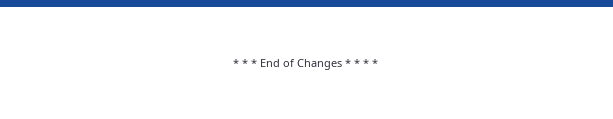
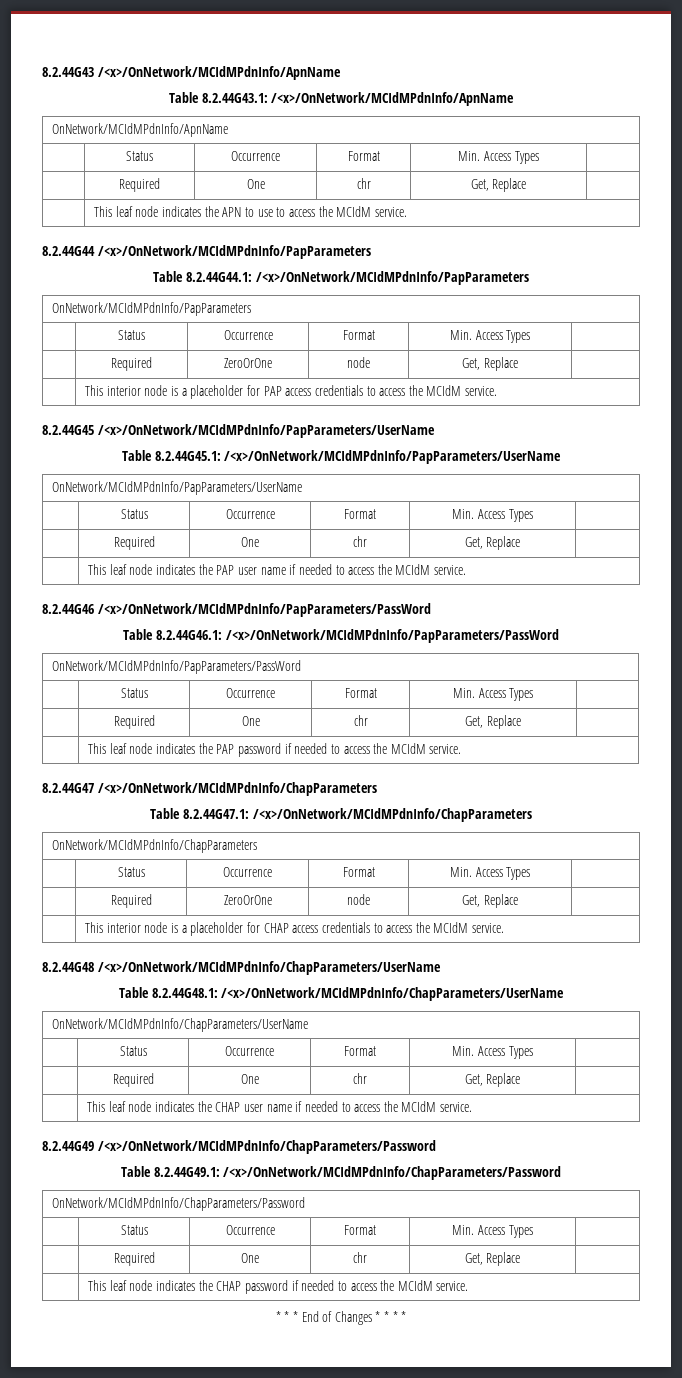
+ 8.2.44G43 /<x>/OnNetwork/MCIdMPdnInfo/ApnName
+ Table 8.2.44G43.1: /<x>/OnNetwork/MCIdMPdnInfo/ApnName
+ OnNetwork/MCIdMPdnInfo/ApnName
+ | Status | Occurrence | Format | Min. Access Types |
+ | Required | One | chr | Get, Replace |
+ | This leaf node indicates the APN to use to access the MCIdM service.
+ 8.2.44G44 /<x>/OnNetwork/MCIdMPdnInfo/PapParameters
+ Table 8.2.44G44.1: /<x>/OnNetwork/MCIdMPdnInfo/PapParameters
+ OnNetwork/MCIdMPdnInfo/PapParameters
+ | Status | Occurrence | Format | Min. Access Types |
+ | Required | ZeroOrOne | node | Get, Replace |
+ | This interior node is a placeholder for PAP access credentials to access the MCIdM service.
+ 8.2.44G45 /<x>/OnNetwork/MCIdMPdnInfo/PapParameters/UserName
+ Table 8.2.44G45.1: /<x>/OnNetwork/MCIdMPdnInfo/PapParameters/UserName
+ OnNetwork/MCIdMPdnInfo/PapParameters/UserName
+ | Status | Occurrence | Format | Min. Access Types |
+ | Required | One | chr | Get, Replace |
+ | This leaf node indicates the PAP user name if needed to access the MCIdM service.
+ 8.2.44G46 /<x>/OnNetwork/MCIdMPdnInfo/PapParameters/PassWord
+ Table 8.2.44G46.1: /<x>/OnNetwork/MCIdMPdnInfo/PapParameters/PassWord
+ OnNetwork/MCIdMPdnInfo/PapParameters/PassWord
+ | Status | Occurrence | Format | Min. Access Types |
+ | Required | One | chr | Get, Replace |
+ | This leaf node indicates the PAP password if needed to access the MCIdM service.
+ 8.2.44G47 /<x>/OnNetwork/MCIdMPdnInfo/ChapParameters
+ Table 8.2.44G47.1: /<x>/OnNetwork/MCIdMPdnInfo/ChapParameters
+ OnNetwork/MCIdMPdnInfo/ChapParameters
+ | Status | Occurrence | Format | Min. Access Types |
+ | Required | ZeroOrOne | node | Get, Replace |
+ | This interior node is a placeholder for CHAP access credentials to access the MCIdM service.
+ 8.2.44G48 /<x>/OnNetwork/MCIdMPdnInfo/ChapParameters/UserName
+ Table 8.2.44G48.1: /<x>/OnNetwork/MCIdMPdnInfo/ChapParameters/UserName
+ OnNetwork/MCIdMPdnInfo/ChapParameters/UserName
+ | Status | Occurrence | Format | Min. Access Types |
+ | Required | One | chr | Get, Replace |
+ | This leaf node indicates the CHAP user name if needed to access the MCIdM service.
+ 8.2.44G49 /<x>/OnNetwork/MCIdMPdnInfo/ChapParameters/Password
+ Table 8.2.44G49.1: /<x>/OnNetwork/MCIdMPdnInfo/ChapParameters/Password
+ OnNetwork/MCIdMPdnInfo/ChapParameters/Password
+ | Status | Occurrence | Format | Min. Access Types |
+ | Required | One | chr | Get, Replace |
+ | This leaf node indicates the CHAP password if needed to access the MCIdM service.

